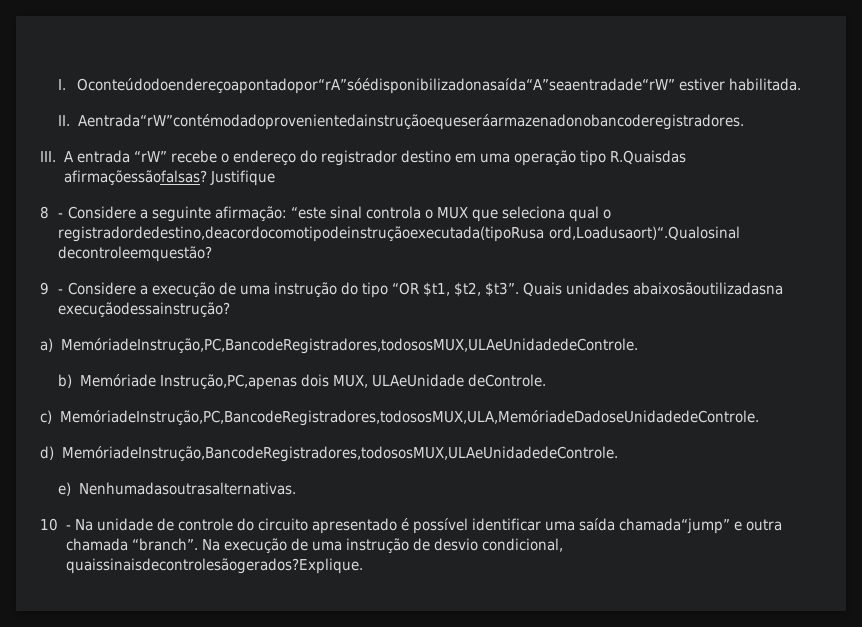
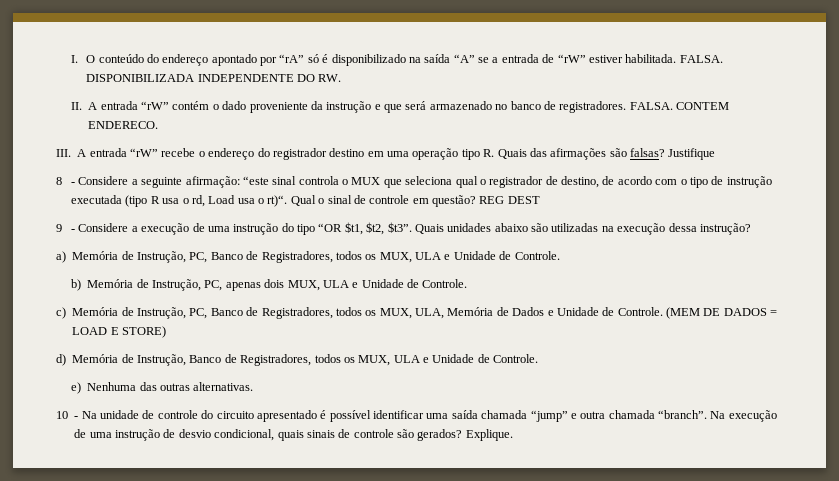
- I. Oconteúdodoendereçoapontadopor“rA”sóédisponibilizadonasaída“A”seaentradade“rW” estiver habilitada.
- II. Aentrada“rW”contémodadoprovenientedainstruçãoequeseráarmazenadonobancoderegistradores.
+ I. O conteúdo do endereço apontado por “rA” só é disponibilizado na saída “A” se a entrada de “rW” estiver habilitada. FALSA. DISPONIBILIZADA INDEPENDENTE DO RW.
+ II. A entrada “rW” contém o dado proveniente da instrução e que será armazenado no banco de registradores. FALSA. CONTEM ENDERECO.
- III. A entrada “rW” recebe o endereço do registrador destino em uma operação tipo R.Quaisdas afirmaçõessãofalsas?
+ III. A entrada “rW” recebe o endereço do registrador destino em uma operação tipo R. Quais das afirmações são falsas?
- 8 - Considere a seguinte afirmação: “este sinal controla o MUX que seleciona qual o registradordedestino,deacordocomotipodeinstruçãoexecutada(tipoRusa ord,Loadusaort)“.Qualosinal decontroleemquestão?
+ 8 - Considere a seguinte afirmação: “este sinal controla o MUX que seleciona qual o registrador de destino, de acordo com o tipo de instrução executada (tipo R usa o rd, Load usa o rt)“. Qual o sinal de controle em questão? REG DEST
- Quais unidades abaixosãoutilizadasna execuçãodessainstrução?
- a) MemóriadeInstrução,PC,BancodeRegistradores,todososMUX,ULAeUnidadedeControle.
- b) Memóriade Instrução,PC,apenas dois MUX, ULAeUnidade deControle.
- c) MemóriadeInstrução,PC,BancodeRegistradores,todososMUX,ULA,MemóriadeDadoseUnidadedeControle.
- d) MemóriadeInstrução,BancodeRegistradores,todososMUX,ULAeUnidadedeControle.
- e) Nenhumadasoutrasalternativas.
+ Quais unidades abaixo são utilizadas na execução dessa instrução?
+ a) Memória de Instrução, PC, Banco de Registradores, todos os MUX, ULA e Unidade de Controle.
+ b) Memória de Instrução, PC, apenas dois MUX, ULA e Unidade de Controle.
+ c) Memória de Instrução, PC, Banco de Registradores, todos os MUX, ULA, Memória de Dados e Unidade de Controle. (MEM DE DADOS = LOAD E STORE)
+ d) Memória de Instrução, Banco de Registradores, todos os MUX, ULA e Unidade de Controle.
+ e) Nenhuma das outras alternativas.
- 10 - Na unidade de controle do circuito apresentado é possível identificar uma saída chamada“jump” e outra chamada “branch”.
+ 10 - Na unidade de controle do circuito apresentado é possível identificar uma saída chamada “jump” e outra chamada “branch”.
- Na execução de uma instrução de desvio condicional, quaissinaisdecontrolesãogerados?Explique.
+ Na execução de uma instrução de desvio condicional, quais sinais de controle são gerados? Explique.

